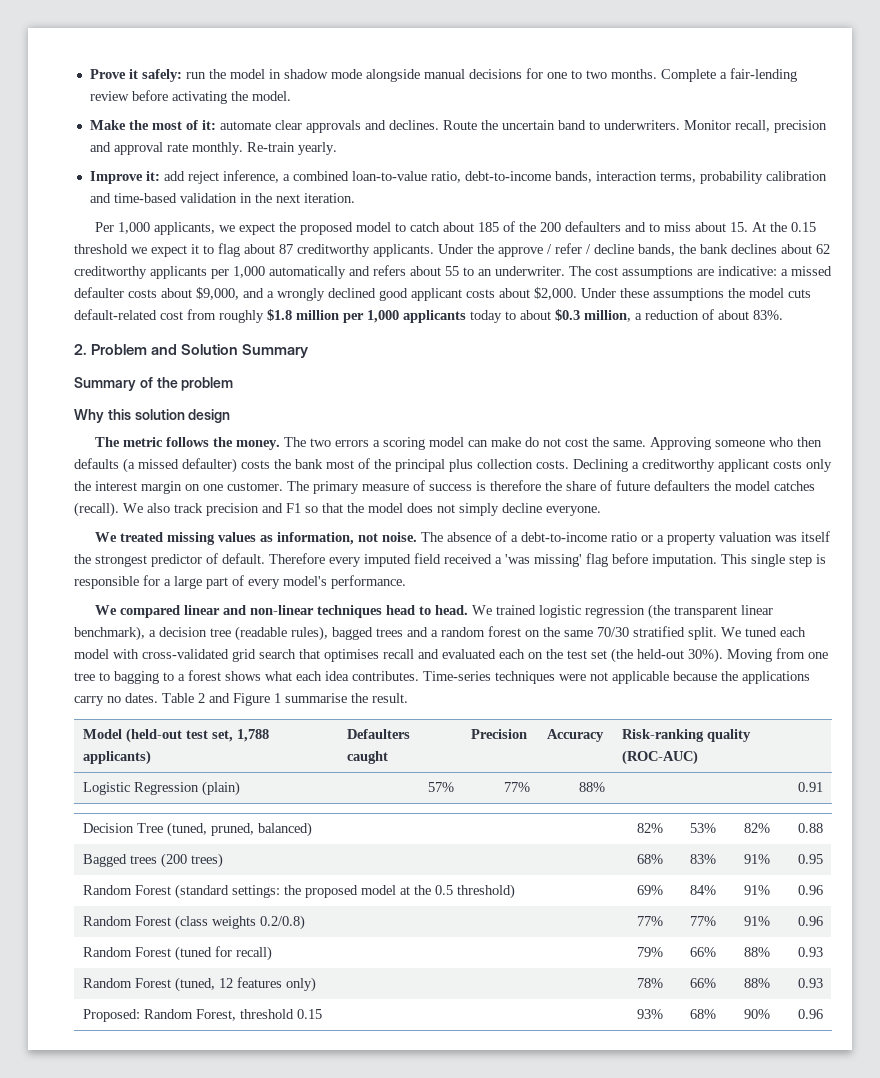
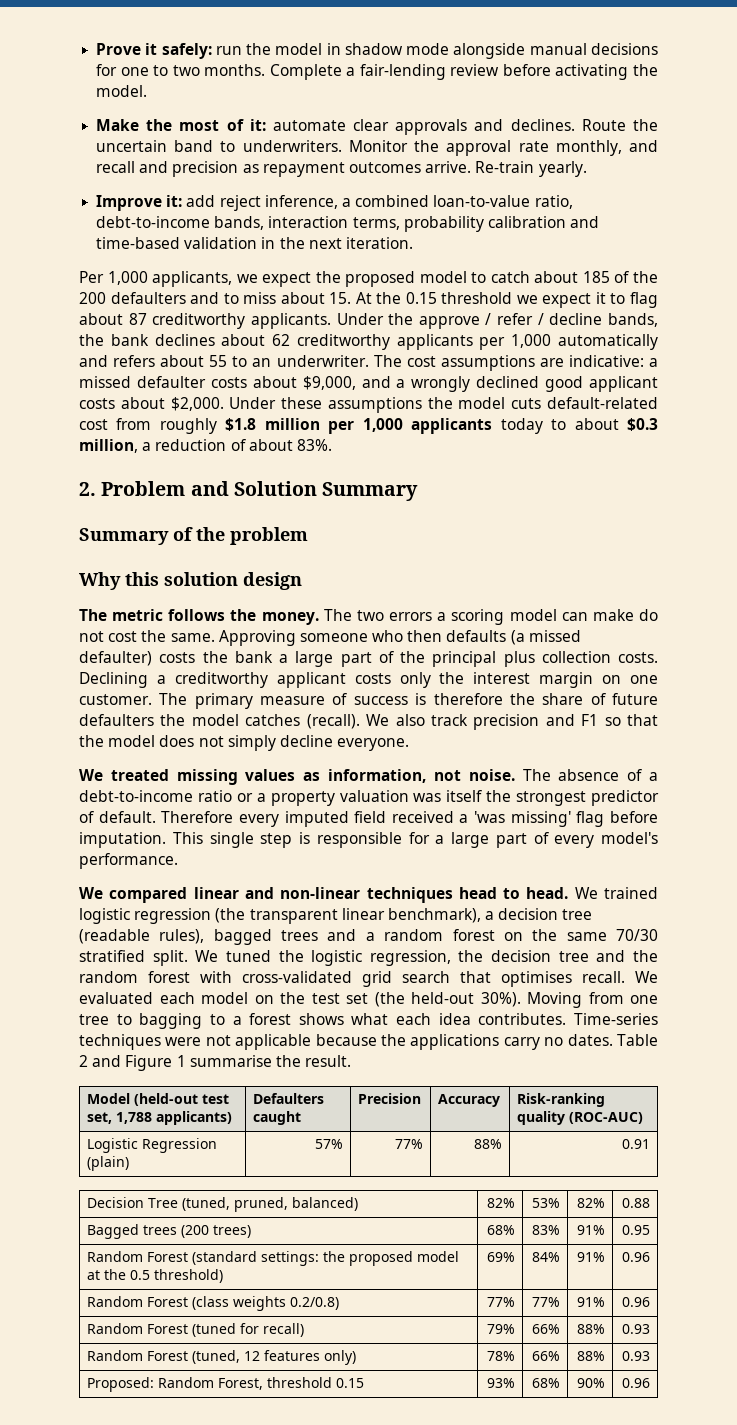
- Monitor recall, precision and approval rate monthly.
+ Monitor the approval rate monthly, and recall and precision as repayment outcomes arrive.
- Approving someone who then defaults (a missed defaulter) costs the bank most of the principal plus collection costs.
+ Approving someone who then defaults (a missed defaulter) costs the bank a large part of the principal plus collection costs.
- We tuned each model with cross-validated grid search that optimises recall and evaluated each on the test set (the held-out 30%).
+ We tuned the logistic regression, the decision tree and the random forest with cross-validated grid search that optimises recall. We evaluated each model on the test set (the held-out 30%).

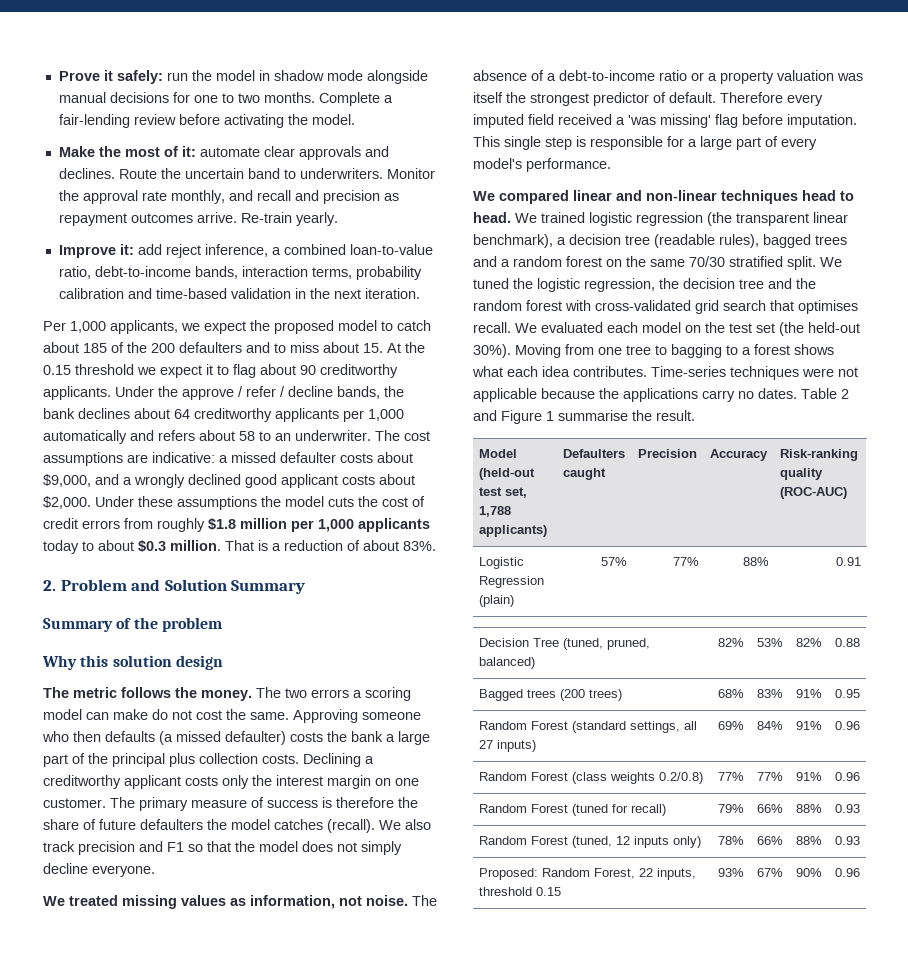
- Per 1,000 applicants, we expect the proposed model to catch about 185 of the 200 defaulters and to miss about 15. At the 0.15 threshold we expect it to flag about 87 creditworthy applicants.
+ Per 1,000 applicants, we expect the proposed model to catch about 185 of the 200 defaulters and to miss about 15. At the 0.15 threshold we expect it to flag about 90 creditworthy applicants.
- Under the approve / refer / decline bands, the bank declines about 62 creditworthy applicants per 1,000 automatically and refers about 55 to an underwriter.
+ Under the approve / refer / decline bands, the bank declines about 64 creditworthy applicants per 1,000 automatically and refers about 58 to an underwriter.
- Under these assumptions the model cuts default-related cost from roughly $1.8 million per 1,000 applicants today to about $0.3 million, a reduction of about 83%.
+ Under these assumptions the model cuts the cost of credit errors from roughly $1.8 million per 1,000 applicants today to about $0.3 million. That is a reduction of about 83%.
- Random Forest (standard settings: the proposed model at the 0.5 threshold) | 69% | 84% | 91% | 0.96
+ Random Forest (standard settings, all 27 inputs) | 69% | 84% | 91% | 0.96
- Random Forest (tuned, 12 features only) | 78% | 66% | 88% | 0.93
+ Random Forest (tuned, 12 inputs only) | 78% | 66% | 88% | 0.93
- Proposed: Random Forest, threshold 0.15 | 93% | 68% | 90% | 0.96
+ Proposed: Random Forest, 22 inputs, threshold 0.15 | 93% | 67% | 90% | 0.96

